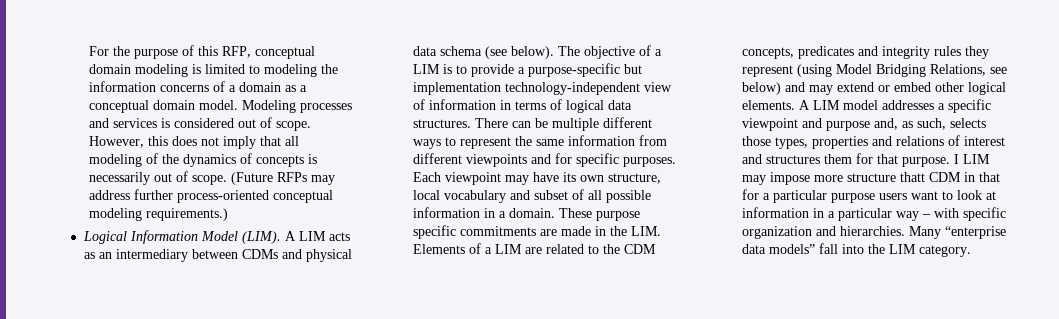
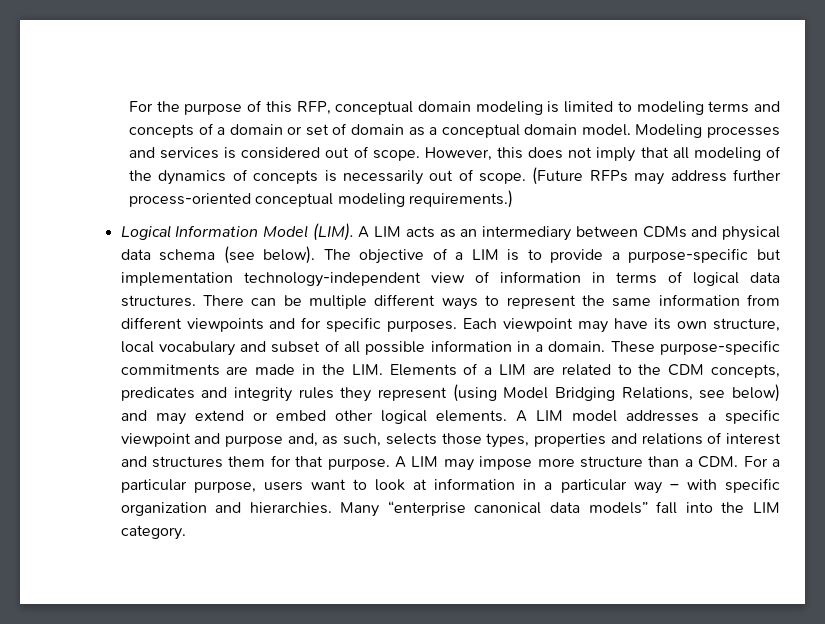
- For the purpose of this RFP, conceptual domain modeling is limited to modeling the information concerns of a domain as a conceptual domain model.
+ For the purpose of this RFP, conceptual domain modeling is limited to modeling terms and concepts of a domain or set of domain as a conceptual domain model.
- These purpose specific commitments are made in the LIM. Elements of a LIM are related to the CDM concepts, predicates and integrity rules they represent (using Model Bridging Relations, see below) and may extend or embed other logical elements.
+ These purpose-specific commitments are made in the LIM. Elements of a LIM are related to the CDM concepts, predicates and integrity rules they represent (using Model Bridging Relations, see below) and may extend or embed other logical elements.
- I LIM may impose more structure thatt CDM in that for a particular purpose users want to look at information in a particular way – with specific organization and hierarchies.
+ A LIM may impose more structure than a CDM. For a particular purpose, users want to look at information in a particular way – with specific organization and hierarchies.
- Many “enterprise data models” fall into the LIM category.
+ Many “enterprise canonical data models” fall into the LIM category.

